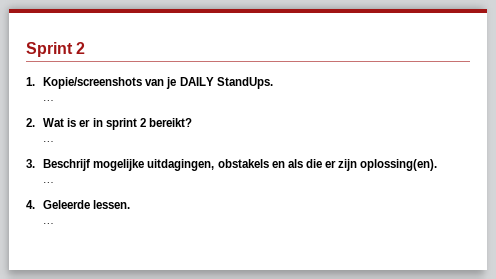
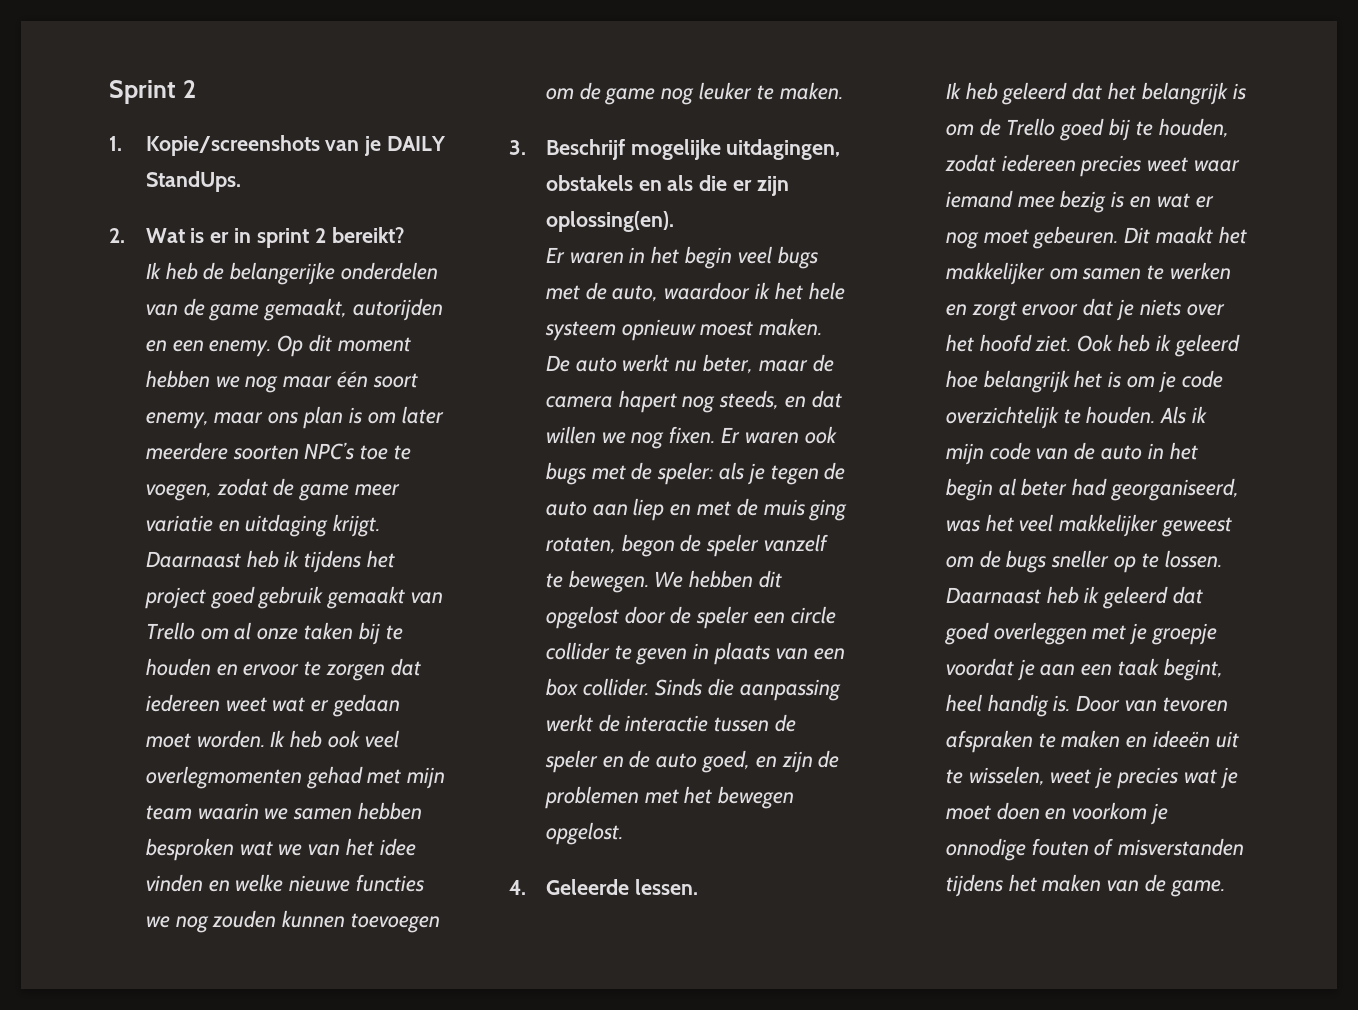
  1. Kopie/screenshots van je DAILY StandUps.
- …
  2. Wat is er in sprint 2 bereikt?
- …
+ Ik heb de belangerijke onderdelen van de game gemaakt, autorijden en een enemy. Op dit moment hebben we nog maar één soort enemy, maar ons plan is om later meerdere soorten NPC’s toe te voegen, zodat de game meer variatie en uitdaging krijgt. Daarnaast heb ik tijdens het project goed gebruik gemaakt van Trello om al onze taken bij te houden en ervoor te zorgen dat iedereen weet wat er gedaan moet worden. Ik heb ook veel overlegmomenten gehad met mijn team waarin we samen hebben besproken wat we van het idee vinden en welke nieuwe functies we nog zouden kunnen toevoegen om de game nog leuker te maken.
  3. Beschrijf mogelijke uitdagingen, obstakels en als die er zijn oplossing(en).
- …
+ Er waren in het begin veel bugs met de auto, waardoor ik het hele systeem opnieuw moest maken. De auto werkt nu beter, maar de camera hapert nog steeds, en dat willen we nog fixen. Er waren ook bugs met de speler: als je tegen de auto aan liep en met de muis ging rotaten, begon de speler vanzelf te bewegen. We hebben dit opgelost door de speler een circle collider te geven in plaats van een box collider. Sinds die aanpassing werkt de interactie tussen de speler en de auto goed, en zijn de problemen met het bewegen opgelost.
  4. Geleerde lessen.
- …
+ Ik heb geleerd dat het belangrijk is om de Trello goed bij te houden, zodat iedereen precies weet waar iemand mee bezig is en wat er nog moet gebeuren. Dit maakt het makkelijker om samen te werken en zorgt ervoor dat je niets over het hoofd ziet. Ook heb ik geleerd hoe belangrijk het is om je code overzichtelijk te houden. Als ik mijn code van de auto in het begin al beter had georganiseerd, was het veel makkelijker geweest om de bugs sneller op te lossen. Daarnaast heb ik geleerd dat goed overleggen met je groepje voordat je aan een taak begint, heel handig is. Door van tevoren afspraken te maken en ideeën uit te wisselen, weet je precies wat je moet doen en voorkom je onnodige fouten of misverstanden tijdens het maken van de game.

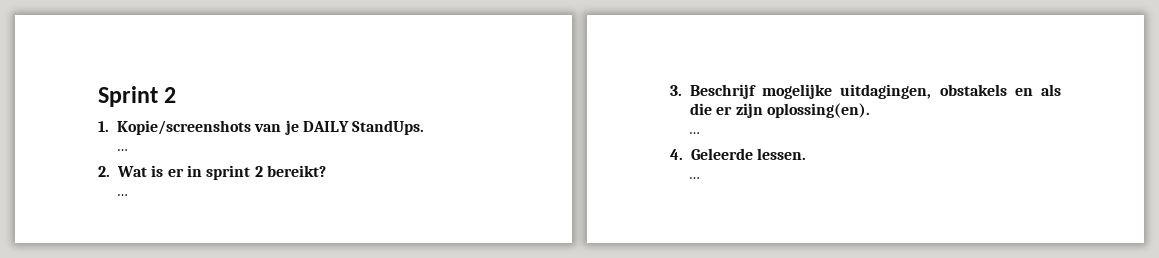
  1. Kopie/screenshots van je DAILY StandUps.
+ …
  2. Wat is er in sprint 2 bereikt?
- Ik heb de belangerijke onderdelen van de game gemaakt, autorijden en een enemy. Op dit moment hebben we nog maar één soort enemy, maar ons plan is om later meerdere soorten NPC’s toe te voegen, zodat de game meer variatie en uitdaging krijgt. Daarnaast heb ik tijdens het project goed gebruik gemaakt van Trello om al onze taken bij te houden en ervoor te zorgen dat iedereen weet wat er gedaan moet worden. Ik heb ook veel overlegmomenten gehad met mijn team waarin we samen hebben besproken wat we van het idee vinden en welke nieuwe functies we nog zouden kunnen toevoegen om de game nog leuker te maken.
+ …
  3. Beschrijf mogelijke uitdagingen, obstakels en als die er zijn oplossing(en).
- Er waren in het begin veel bugs met de auto, waardoor ik het hele systeem opnieuw moest maken. De auto werkt nu beter, maar de camera hapert nog steeds, en dat willen we nog fixen. Er waren ook bugs met de speler: als je tegen de auto aan liep en met de muis ging rotaten, begon de speler vanzelf te bewegen. We hebben dit opgelost door de speler een circle collider te geven in plaats van een box collider. Sinds die aanpassing werkt de interactie tussen de speler en de auto goed, en zijn de problemen met het bewegen opgelost.
+ …
  4. Geleerde lessen.
- Ik heb geleerd dat het belangrijk is om de Trello goed bij te houden, zodat iedereen precies weet waar iemand mee bezig is en wat er nog moet gebeuren. Dit maakt het makkelijker om samen te werken en zorgt ervoor dat je niets over het hoofd ziet. Ook heb ik geleerd hoe belangrijk het is om je code overzichtelijk te houden. Als ik mijn code van de auto in het begin al beter had georganiseerd, was het veel makkelijker geweest om de bugs sneller op te lossen. Daarnaast heb ik geleerd dat goed overleggen met je groepje voordat je aan een taak begint, heel handig is. Door van tevoren afspraken te maken en ideeën uit te wisselen, weet je precies wat je moet doen en voorkom je onnodige fouten of misverstanden tijdens het maken van de game.
+ …

